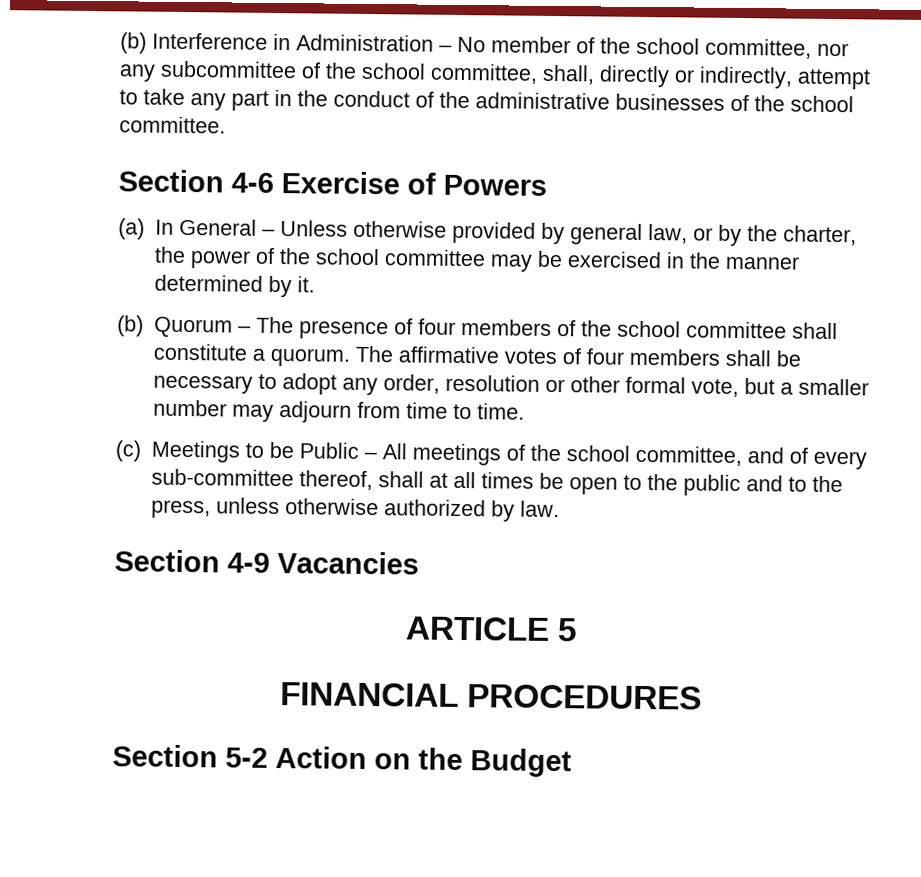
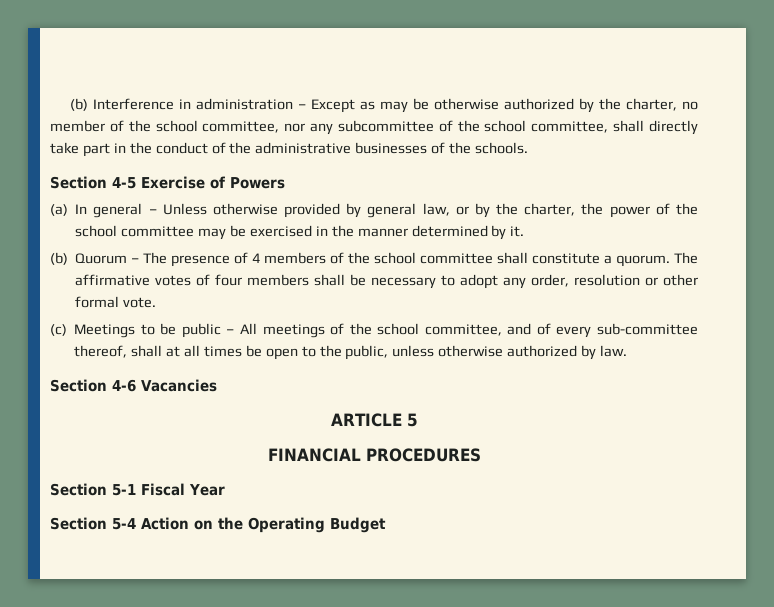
- (b) Interference in Administration – No member of the school committee, nor any subcommittee of the school committee, shall, directly or indirectly, attempt to take any part in the conduct of the administrative businesses of the school committee.
- Section 4-6 Exercise of Powers
+ (b) Interference in administration – Except as may be otherwise authorized by the charter, no member of the school committee, nor any subcommittee of the school committee, shall directly take part in the conduct of the administrative businesses of the schools.
+ Section 4-5 Exercise of Powers
- (a) In General – Unless otherwise provided by general law, or by the charter, the power of the school committee may be exercised in the manner determined by it.
+ (a) In general – Unless otherwise provided by general law, or by the charter, the power of the school committee may be exercised in the manner determined by it.
- (b) Quorum – The presence of four members of the school committee shall constitute a quorum.
+ (b) Quorum – The presence of 4 members of the school committee shall constitute a quorum.
- The affirmative votes of four members shall be necessary to adopt any order, resolution or other formal vote, but a smaller number may adjourn from time to time.
+ The affirmative votes of four members shall be necessary to adopt any order, resolution or other formal vote.
- (c) Meetings to be Public – All meetings of the school committee, and of every sub-committee thereof, shall at all times be open to the public and to the press, unless otherwise authorized by law.
+ (c) Meetings to be public – All meetings of the school committee, and of every sub-committee thereof, shall at all times be open to the public, unless otherwise authorized by law.
- Section 4-9 Vacancies
+ Section 4-6 Vacancies
- Section 5-2 Action on the Budget
+ Section 5-1 Fiscal Year
+ Section 5-4 Action on the Operating Budget

